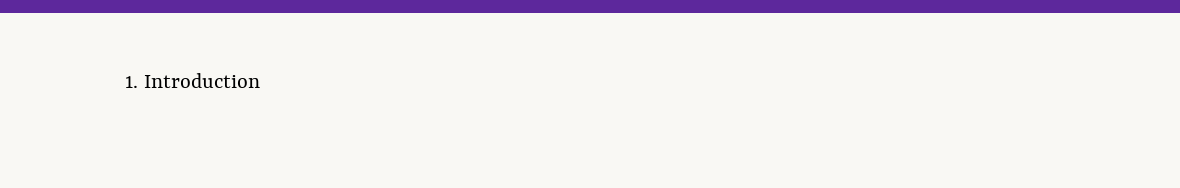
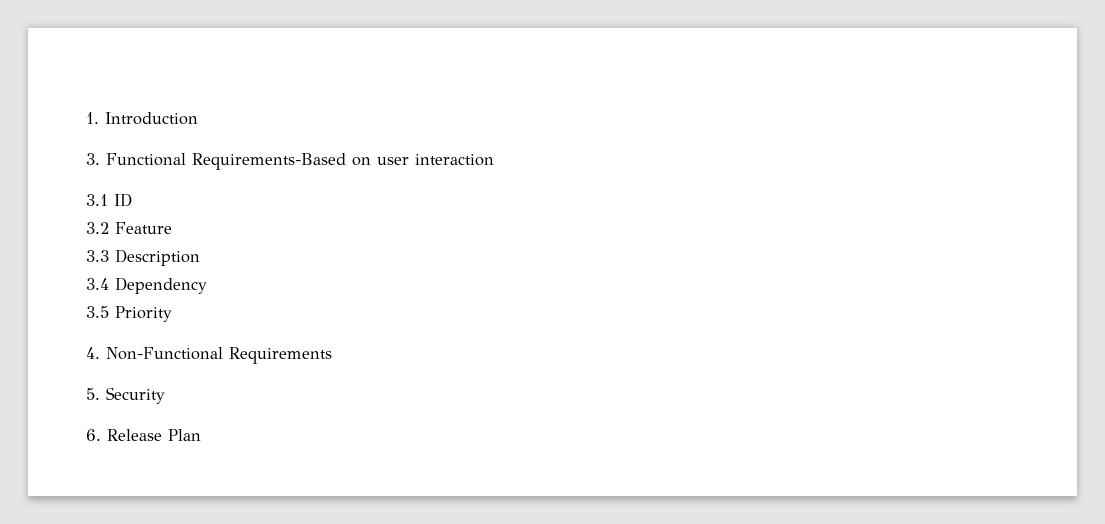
+ 3. Functional Requirements-Based on user interaction
+ 3.1 ID
+ 3.2 Feature
+ 3.3 Description
+ 3.4 Dependency
+ 3.5 Priority
+ 4. Non-Functional Requirements
+ 5. Security
+ 6. Release Plan

